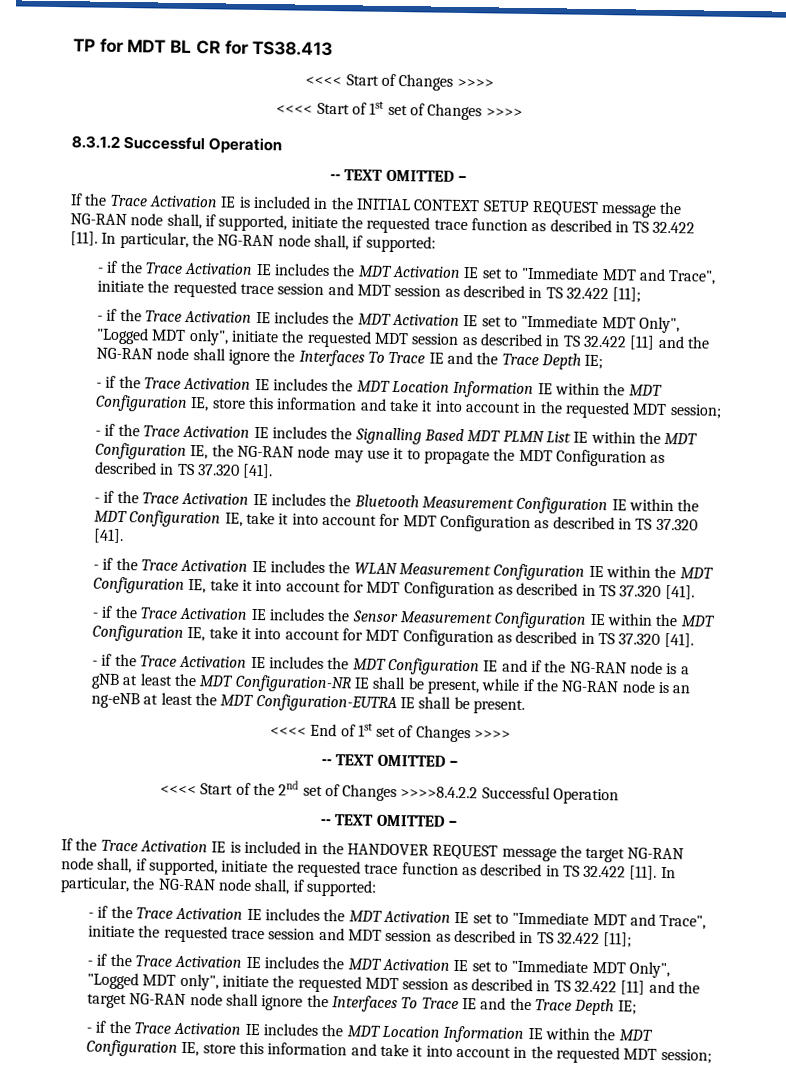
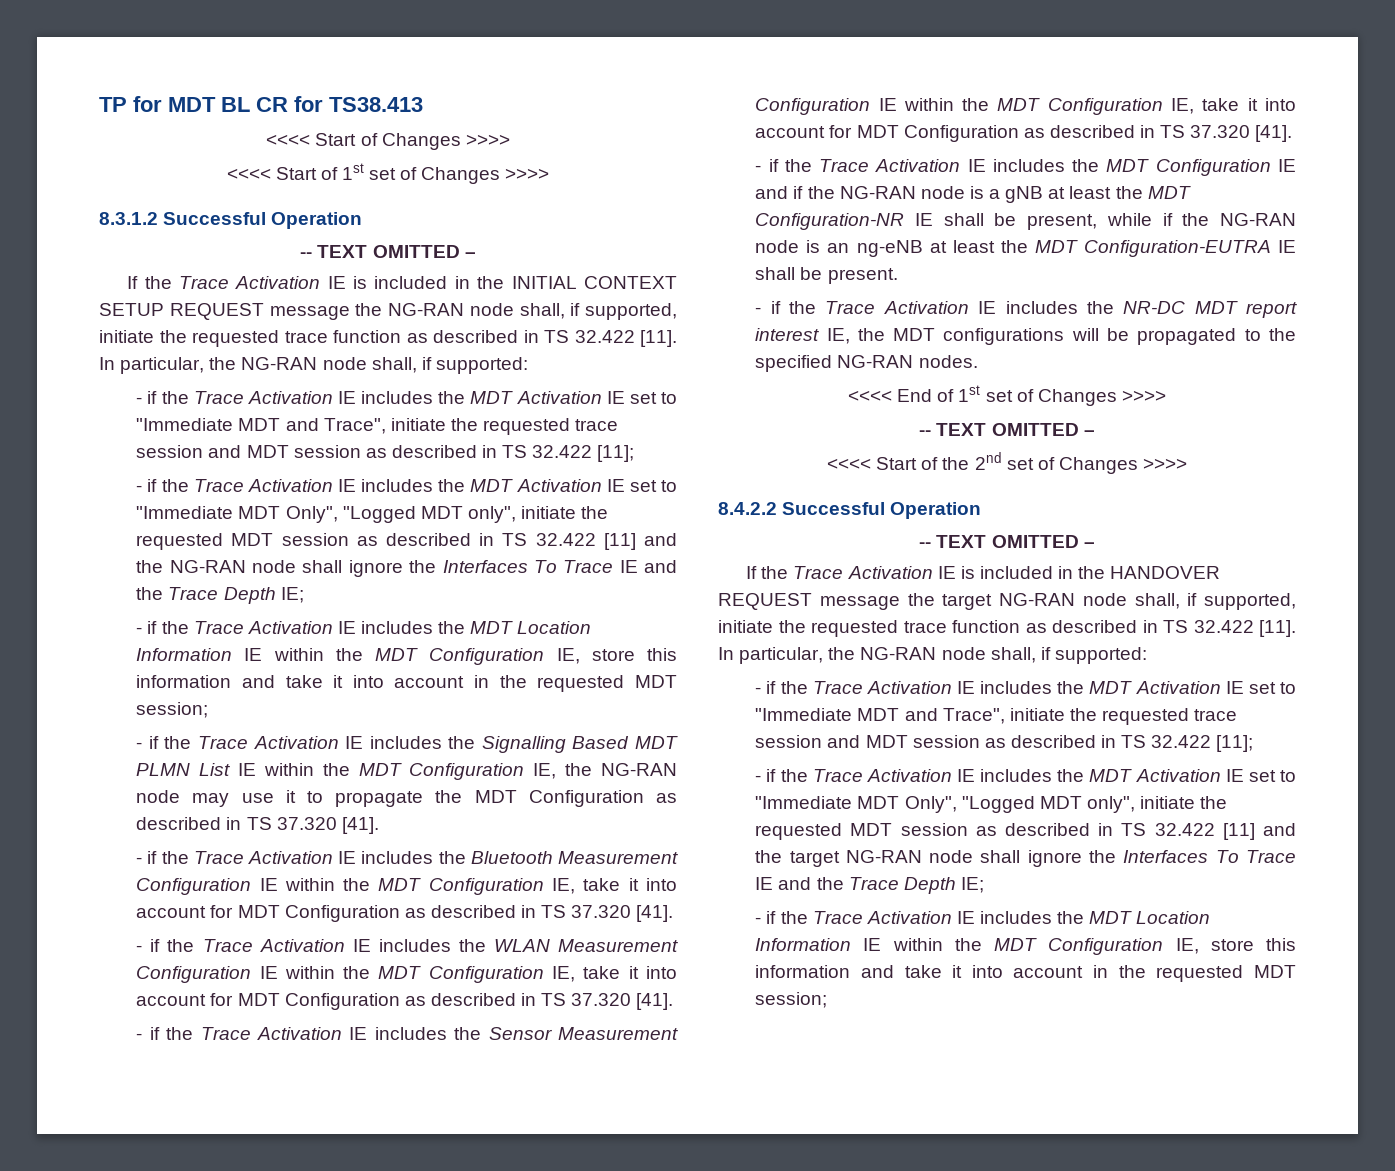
+ - if the Trace Activation IE includes the NR-DC MDT report interest IE, the MDT configurations will be propagated to the specified NG-RAN nodes.
- <<<< Start of the 2nd set of Changes >>>>8.4.2.2 Successful Operation
+ <<<< Start of the 2nd set of Changes >>>>
+ 8.4.2.2 Successful Operation

